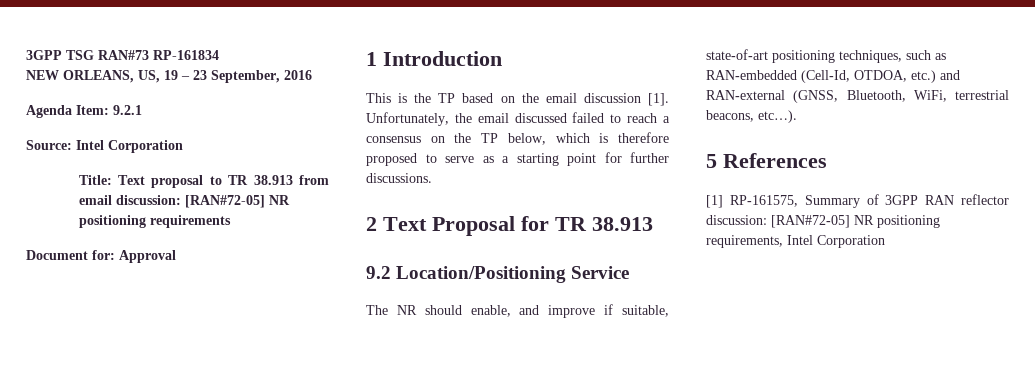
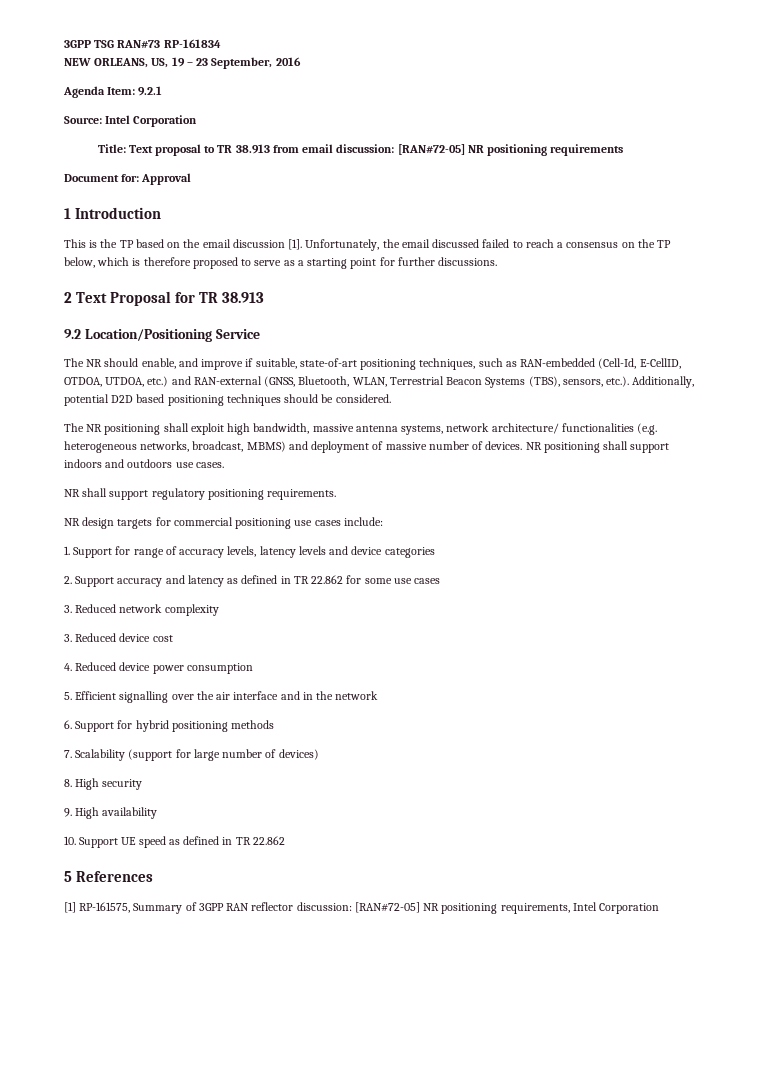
- The NR should enable, and improve if suitable, state-of-art positioning techniques, such as RAN-embedded (Cell-Id, OTDOA, etc.) and RAN-external (GNSS, Bluetooth, WiFi, terrestrial beacons, etc…).
+ The NR should enable, and improve if suitable, state-of-art positioning techniques, such as RAN-embedded (Cell-Id, E-CellID, OTDOA, UTDOA, etc.) and RAN-external (GNSS, Bluetooth, WLAN, Terrestrial Beacon Systems (TBS), sensors, etc.). Additionally, potential D2D based positioning techniques should be considered.
+ The NR positioning shall exploit high bandwidth, massive antenna systems, network architecture/ functionalities (e.g. heterogeneous networks, broadcast, MBMS) and deployment of massive number of devices. NR positioning shall support indoors and outdoors use cases.
+ NR shall support regulatory positioning requirements.
+ NR design targets for commercial positioning use cases include:
+ 1. Support for range of accuracy levels, latency levels and device categories
+ 2. Support accuracy and latency as defined in TR 22.862 for some use cases
+ 3. Reduced network complexity
+ 3. Reduced device cost
+ 4. Reduced device power consumption
+ 5. Efficient signalling over the air interface and in the network
+ 6. Support for hybrid positioning methods
+ 7. Scalability (support for large number of devices)
+ 8. High security
+ 9. High availability
+ 10. Support UE speed as defined in TR 22.862

